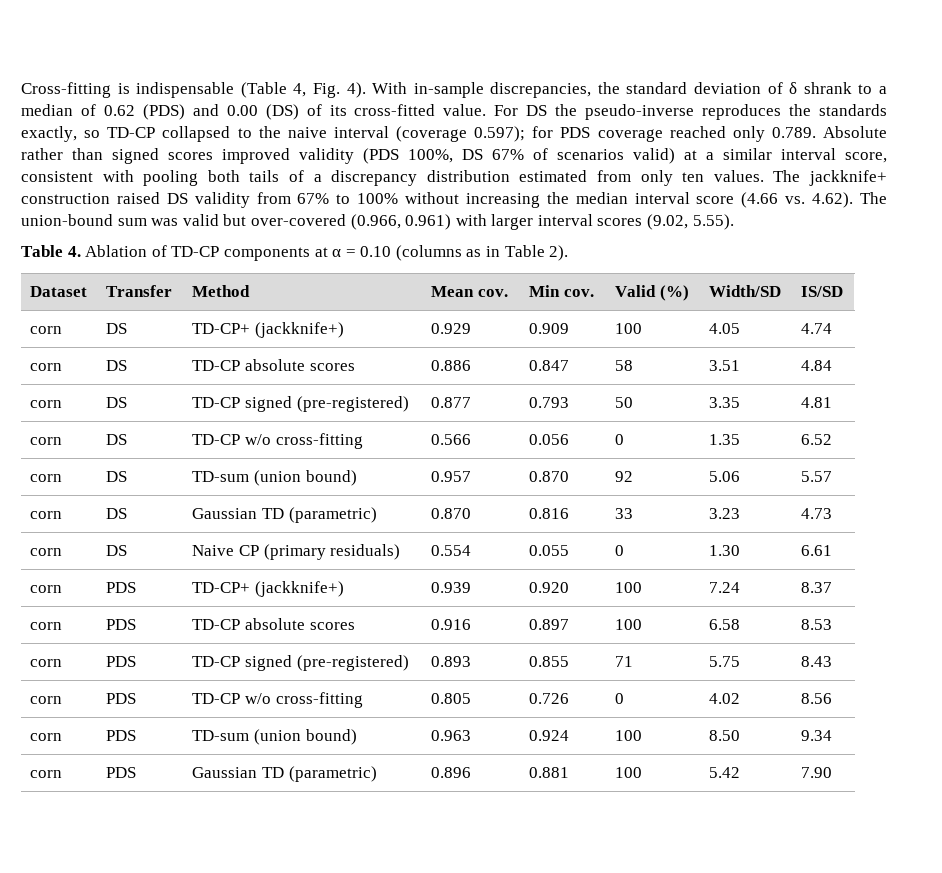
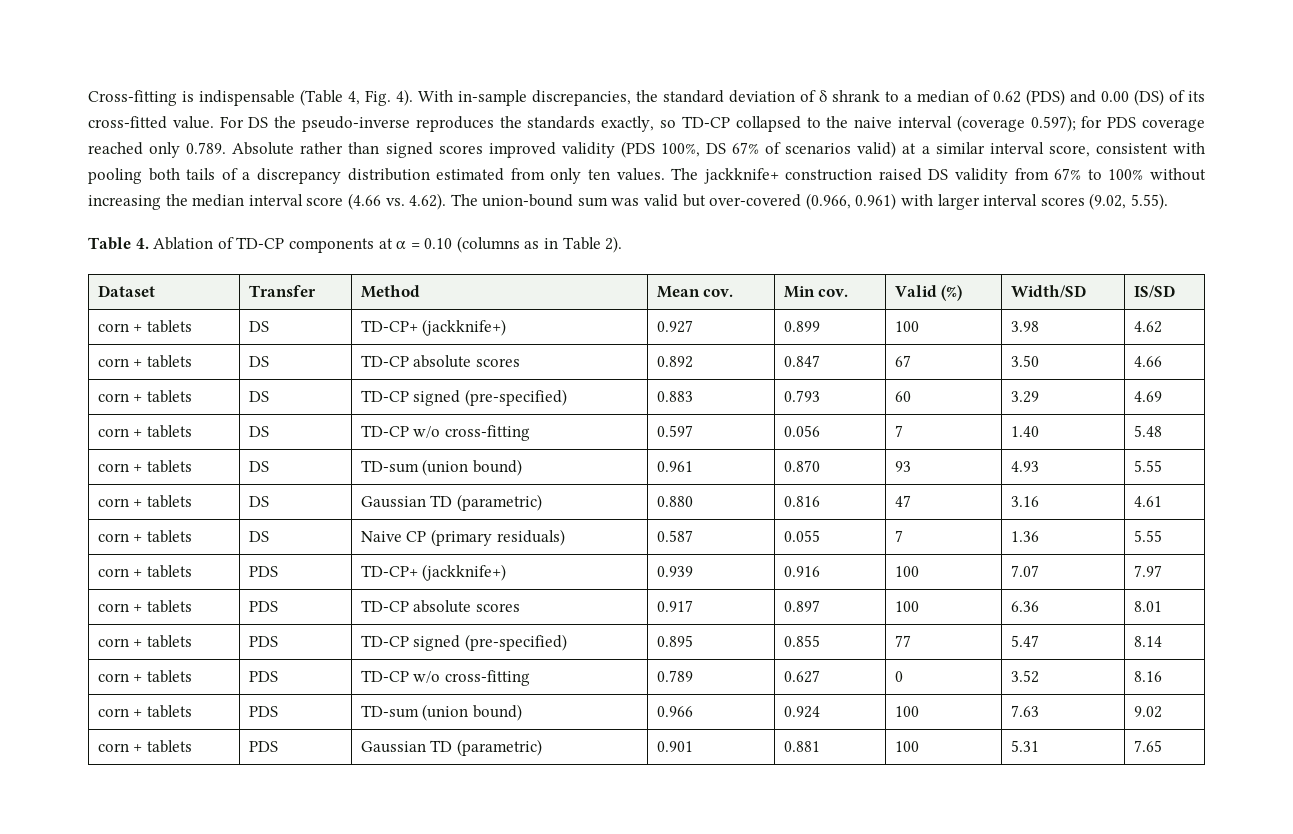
- corn | DS | TD-CP+ (jackknife+) | 0.929 | 0.909 | 100 | 4.05 | 4.74
- corn | DS | TD-CP absolute scores | 0.886 | 0.847 | 58 | 3.51 | 4.84
- corn | DS | TD-CP signed (pre-registered) | 0.877 | 0.793 | 50 | 3.35 | 4.81
- corn | DS | TD-CP w/o cross-fitting | 0.566 | 0.056 | 0 | 1.35 | 6.52
- corn | DS | TD-sum (union bound) | 0.957 | 0.870 | 92 | 5.06 | 5.57
- corn | DS | Gaussian TD (parametric) | 0.870 | 0.816 | 33 | 3.23 | 4.73
- corn | DS | Naive CP (primary residuals) | 0.554 | 0.055 | 0 | 1.30 | 6.61
- corn | PDS | TD-CP+ (jackknife+) | 0.939 | 0.920 | 100 | 7.24 | 8.37
- corn | PDS | TD-CP absolute scores | 0.916 | 0.897 | 100 | 6.58 | 8.53
- corn | PDS | TD-CP signed (pre-registered) | 0.893 | 0.855 | 71 | 5.75 | 8.43
- corn | PDS | TD-CP w/o cross-fitting | 0.805 | 0.726 | 0 | 4.02 | 8.56
- corn | PDS | TD-sum (union bound) | 0.963 | 0.924 | 100 | 8.50 | 9.34
- corn | PDS | Gaussian TD (parametric) | 0.896 | 0.881 | 100 | 5.42 | 7.90
+ corn + tablets | DS | TD-CP+ (jackknife+) | 0.927 | 0.899 | 100 | 3.98 | 4.62
+ corn + tablets | DS | TD-CP absolute scores | 0.892 | 0.847 | 67 | 3.50 | 4.66
+ corn + tablets | DS | TD-CP signed (pre-specified) | 0.883 | 0.793 | 60 | 3.29 | 4.69
+ corn + tablets | DS | TD-CP w/o cross-fitting | 0.597 | 0.056 | 7 | 1.40 | 5.48
+ corn + tablets | DS | TD-sum (union bound) | 0.961 | 0.870 | 93 | 4.93 | 5.55
+ corn + tablets | DS | Gaussian TD (parametric) | 0.880 | 0.816 | 47 | 3.16 | 4.61
+ corn + tablets | DS | Naive CP (primary residuals) | 0.587 | 0.055 | 7 | 1.36 | 5.55
+ corn + tablets | PDS | TD-CP+ (jackknife+) | 0.939 | 0.916 | 100 | 7.07 | 7.97
+ corn + tablets | PDS | TD-CP absolute scores | 0.917 | 0.897 | 100 | 6.36 | 8.01
+ corn + tablets | PDS | TD-CP signed (pre-specified) | 0.895 | 0.855 | 77 | 5.47 | 8.14
+ corn + tablets | PDS | TD-CP w/o cross-fitting | 0.789 | 0.627 | 0 | 3.52 | 8.16
+ corn + tablets | PDS | TD-sum (union bound) | 0.966 | 0.924 | 100 | 7.63 | 9.02
+ corn + tablets | PDS | Gaussian TD (parametric) | 0.901 | 0.881 | 100 | 5.31 | 7.65

